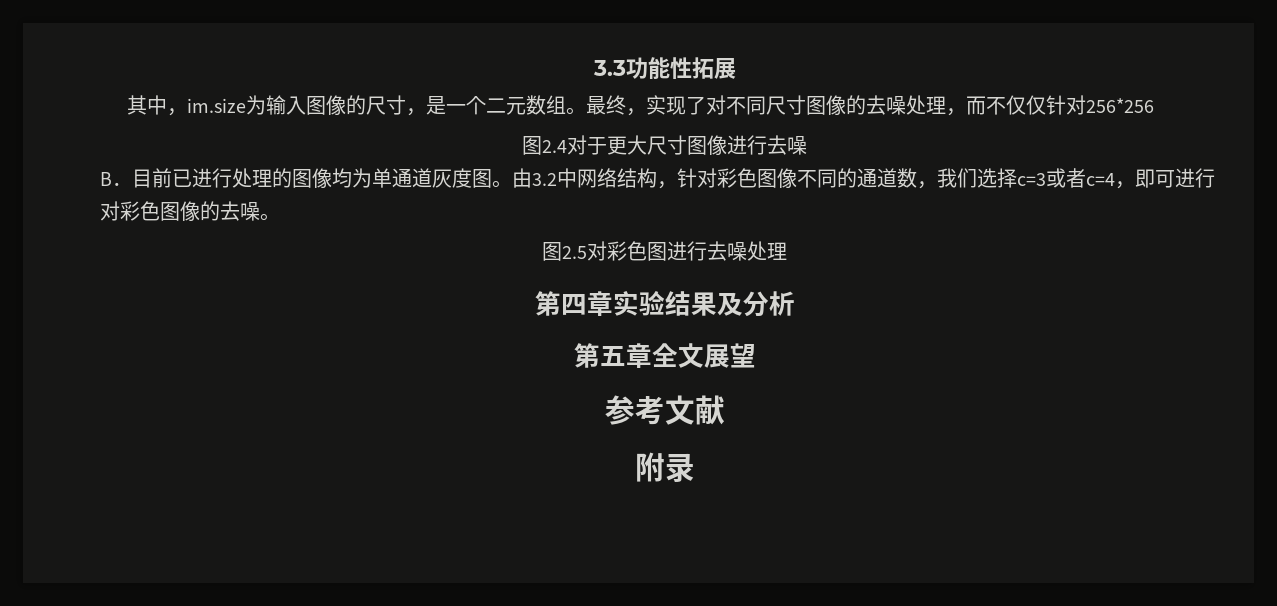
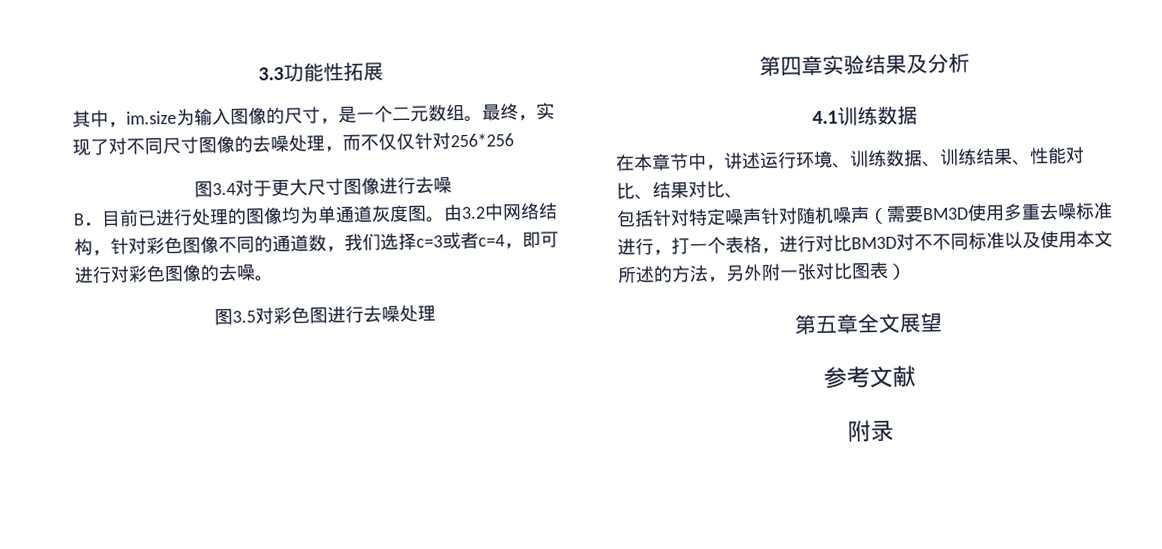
- 图2.4对于更大尺寸图像进行去噪
+ 图3.4对于更大尺寸图像进行去噪
- 图2.5对彩色图进行去噪处理
+ 图3.5对彩色图进行去噪处理
+ 4.1训练数据
+ 在本章节中，讲述运行环境、训练数据、训练结果、性能对比、结果对比、
+ 包括针对特定噪声针对随机噪声（需要BM3D使用多重去噪标准进行，打一个表格，进行对比BM3D对不不同标准以及使用本文所述的方法，另外附一张对比图表）

